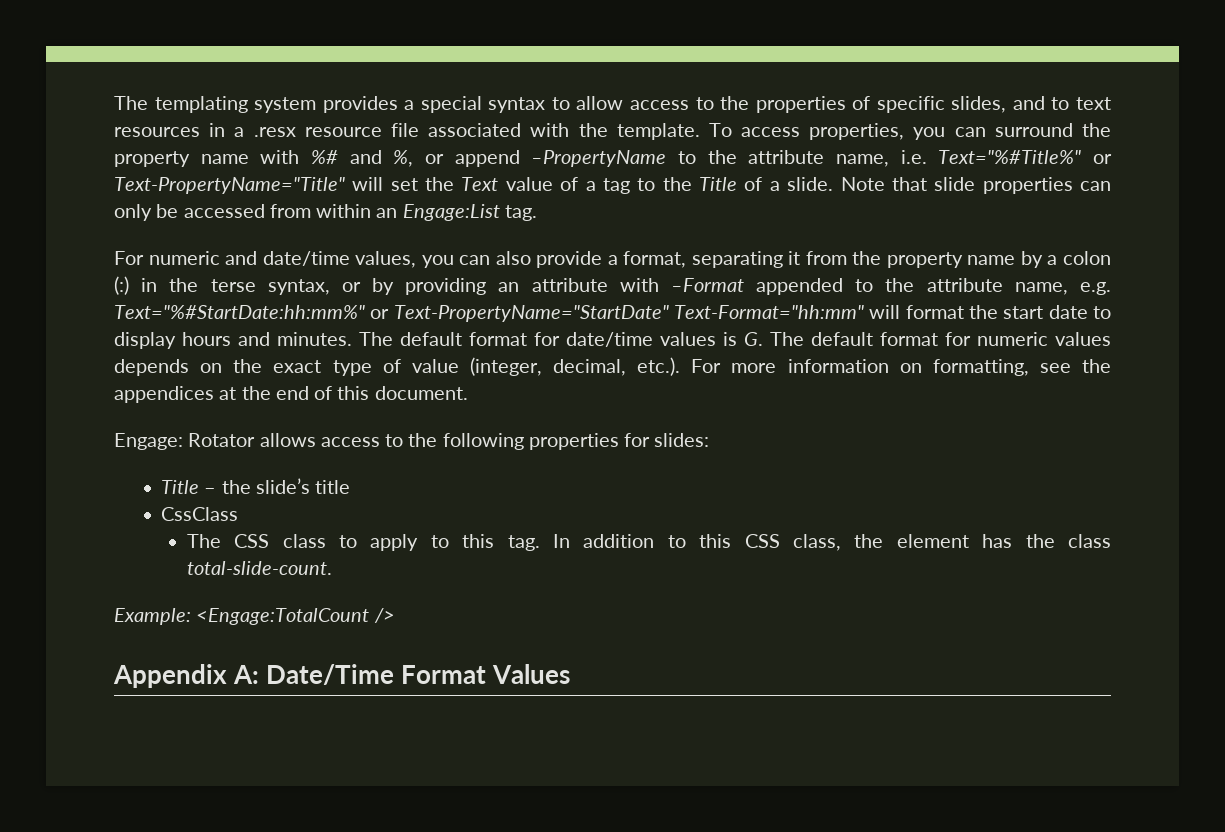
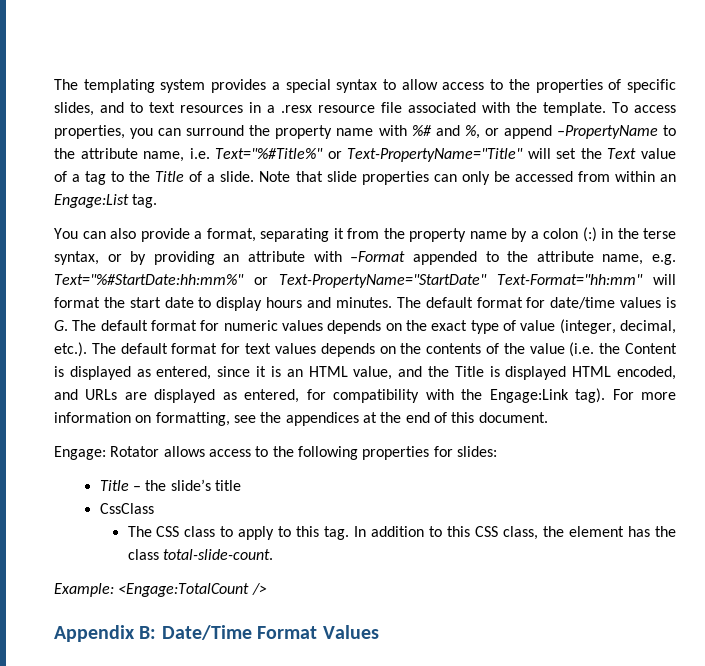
- For numeric and date/time values, you can also provide a format, separating it from the property name by a colon (:) in the terse syntax, or by providing an attribute with –Format appended to the attribute name, e.g. Text="%#StartDate:hh:mm%" or Text-PropertyName="StartDate" Text-Format="hh:mm" will format the start date to display hours and minutes.
+ You can also provide a format, separating it from the property name by a colon (:) in the terse syntax, or by providing an attribute with –Format appended to the attribute name, e.g. Text="%#StartDate:hh:mm%" or Text-PropertyName="StartDate" Text-Format="hh:mm" will format the start date to display hours and minutes.
- The default format for date/time values is G. The default format for numeric values depends on the exact type of value (integer, decimal, etc.). For more information on formatting, see the appendices at the end of this document.
+ The default format for date/time values is G. The default format for numeric values depends on the exact type of value (integer, decimal, etc.). The default format for text values depends on the contents of the value (i.e. the Content is displayed as entered, since it is an HTML value, and the Title is displayed HTML encoded, and URLs are displayed as entered, for compatibility with the Engage:Link tag). For more information on formatting, see the appendices at the end of this document.
- Appendix A: Date/Time Format Values
+ Appendix B: Date/Time Format Values

